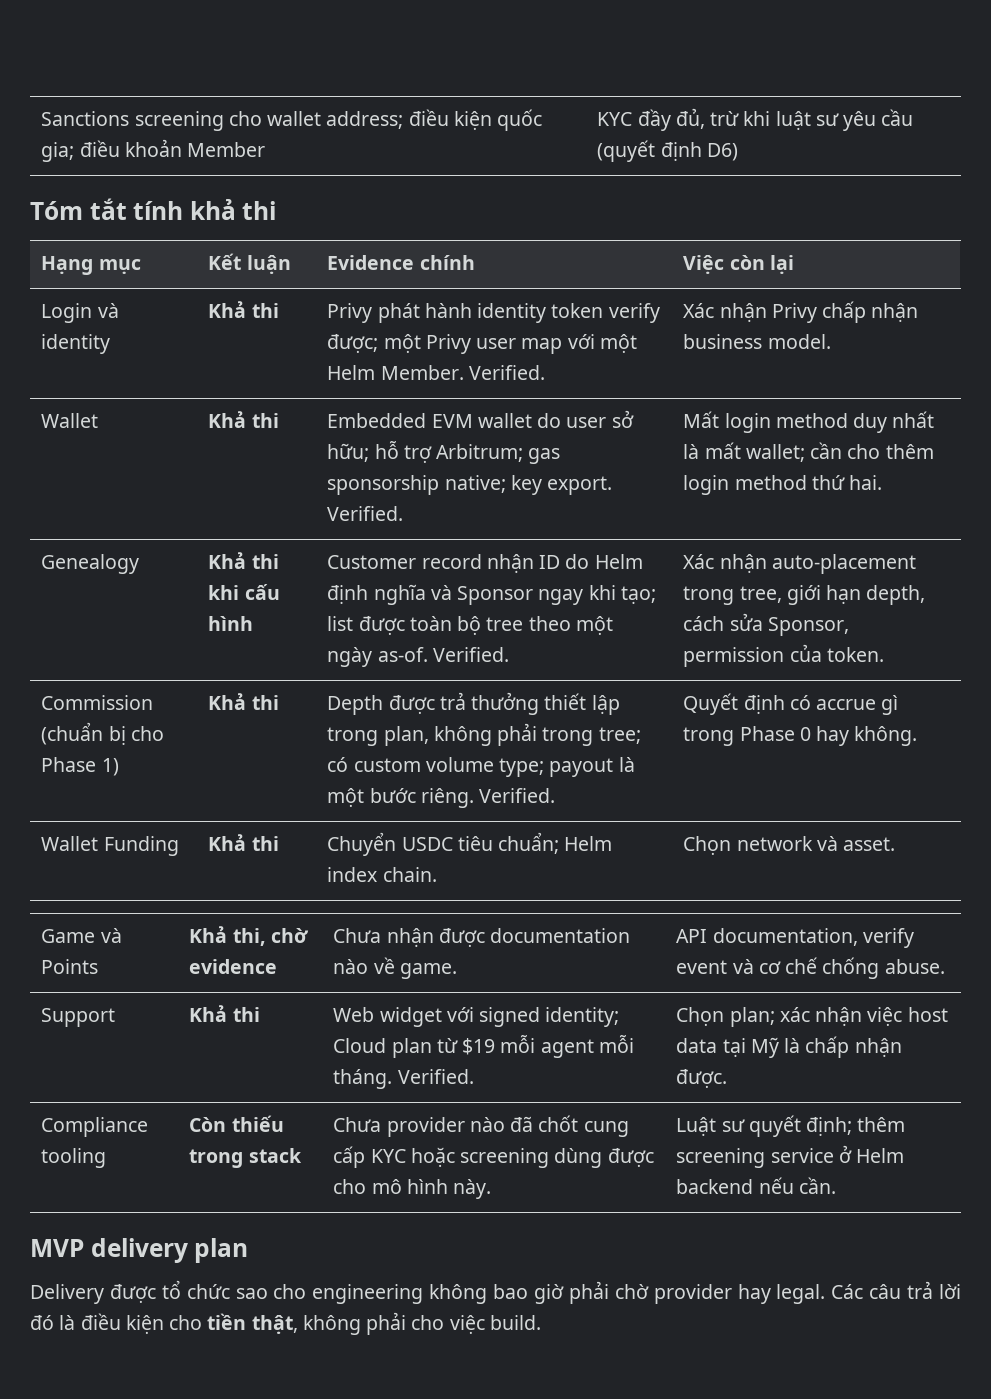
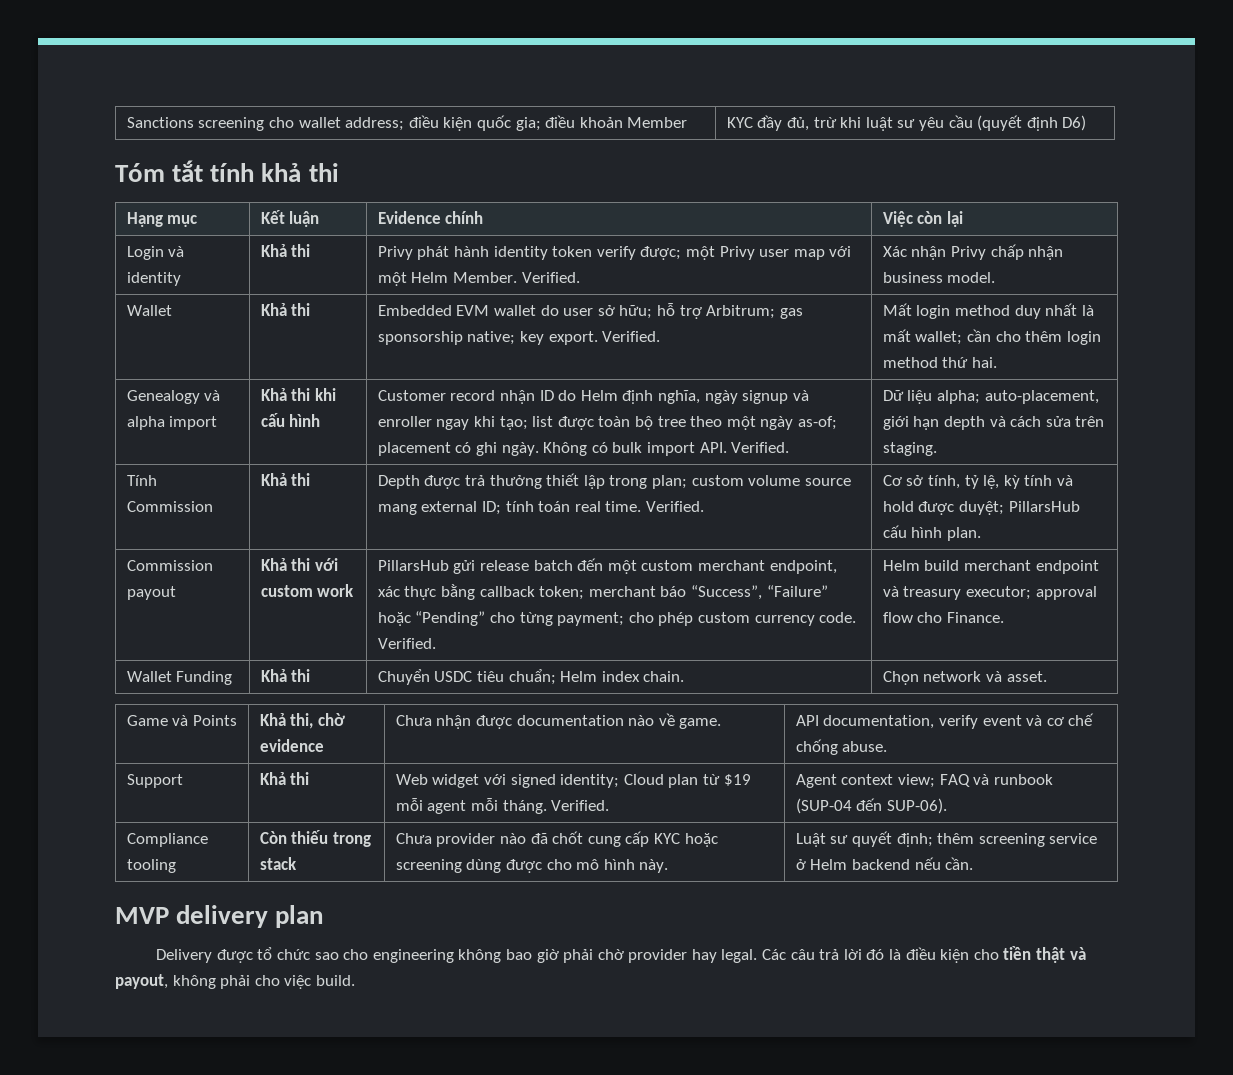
- Genealogy
+ Genealogy và alpha import
- Customer record nhận ID do Helm định nghĩa và Sponsor ngay khi tạo; list được toàn bộ tree theo một ngày as-of. Verified. | Xác nhận auto-placement trong tree, giới hạn depth, cách sửa Sponsor, permission của token.
- Commission (chuẩn bị cho Phase 1) | Khả thi | Depth được trả thưởng thiết lập trong plan, không phải trong tree; có custom volume type; payout là một bước riêng. Verified. | Quyết định có accrue gì trong Phase 0 hay không.
+ Customer record nhận ID do Helm định nghĩa, ngày signup và enroller ngay khi tạo; list được toàn bộ tree theo một ngày as-of; placement có ghi ngày. Không có bulk import API. Verified. | Dữ liệu alpha; auto-placement, giới hạn depth và cách sửa trên staging.
+ Tính Commission | Khả thi | Depth được trả thưởng thiết lập trong plan; custom volume source mang external ID; tính toán real time. Verified. | Cơ sở tính, tỷ lệ, kỳ tính và hold được duyệt; PillarsHub cấu hình plan.
+ Commission payout | Khả thi với custom work | PillarsHub gửi release batch đến một custom merchant endpoint, xác thực bằng callback token; merchant báo “Success”, “Failure” hoặc “Pending” cho từng payment; cho phép custom currency code. Verified. | Helm build merchant endpoint và treasury executor; approval flow cho Finance.
- Support | Khả thi | Web widget với signed identity; Cloud plan từ $19 mỗi agent mỗi tháng. Verified. | Chọn plan; xác nhận việc host data tại Mỹ là chấp nhận được.
+ Support | Khả thi | Web widget với signed identity; Cloud plan từ $19 mỗi agent mỗi tháng. Verified. | Agent context view; FAQ và runbook (SUP-04 đến SUP-06).
- Các câu trả lời đó là điều kiện cho tiền thật, không phải cho việc build.
+ Các câu trả lời đó là điều kiện cho tiền thật và payout, không phải cho việc build.

